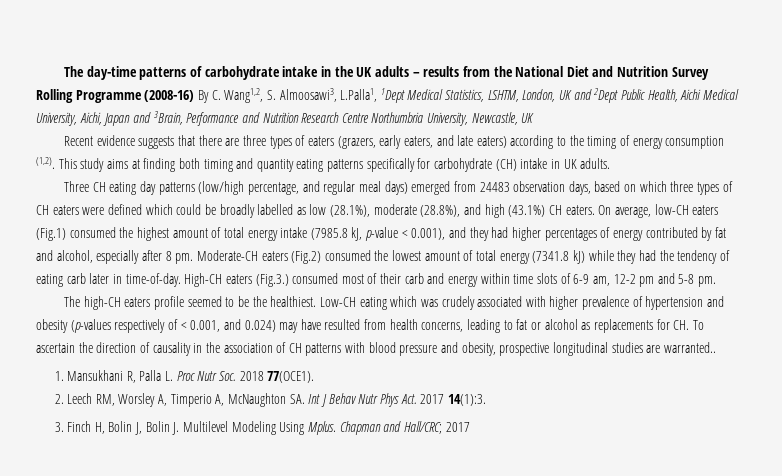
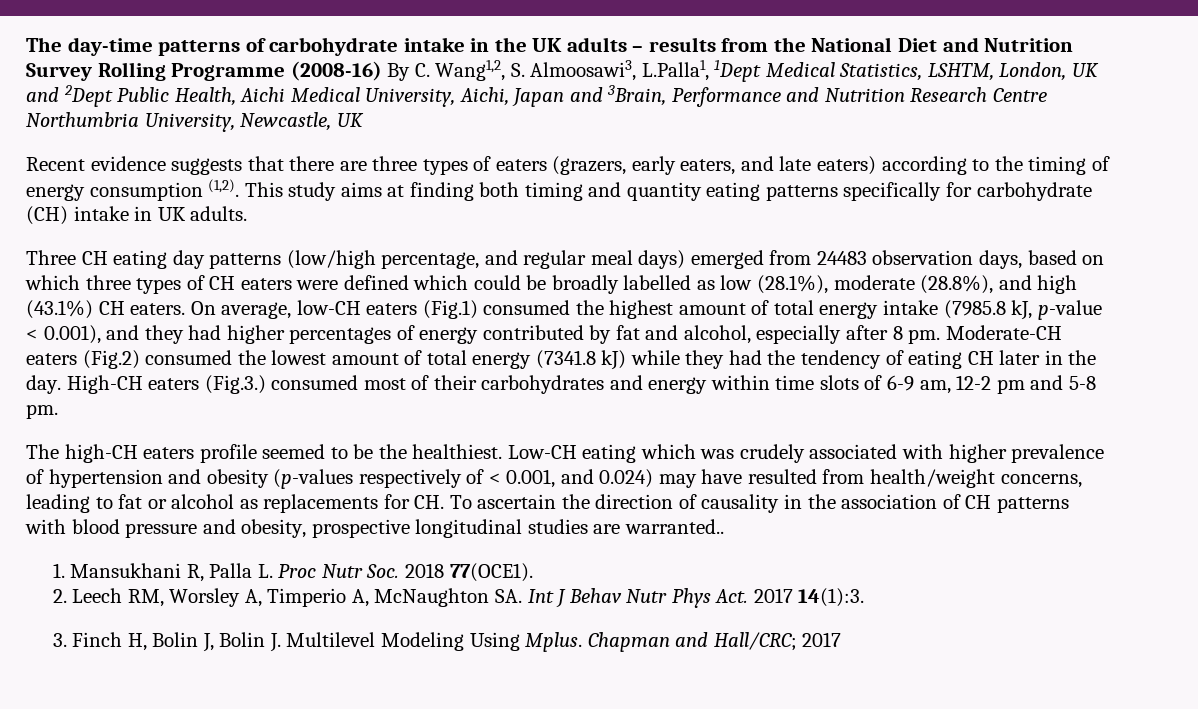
- Moderate-CH eaters (Fig.2) consumed the lowest amount of total energy (7341.8 kJ) while they had the tendency of eating carb later in time-of-day.
+ Moderate-CH eaters (Fig.2) consumed the lowest amount of total energy (7341.8 kJ) while they had the tendency of eating CH later in the day.
- High-CH eaters (Fig.3.) consumed most of their carb and energy within time slots of 6-9 am, 12-2 pm and 5-8 pm.
+ High-CH eaters (Fig.3.) consumed most of their carbohydrates and energy within time slots of 6-9 am, 12-2 pm and 5-8 pm.
- Low-CH eating which was crudely associated with higher prevalence of hypertension and obesity (p-values respectively of < 0.001, and 0.024) may have resulted from health concerns, leading to fat or alcohol as replacements for CH. To ascertain the direction of causality in the association of CH patterns with blood pressure and obesity, prospective longitudinal studies are warranted..
+ Low-CH eating which was crudely associated with higher prevalence of hypertension and obesity (p-values respectively of < 0.001, and 0.024) may have resulted from health/weight concerns, leading to fat or alcohol as replacements for CH. To ascertain the direction of causality in the association of CH patterns with blood pressure and obesity, prospective longitudinal studies are warranted..

